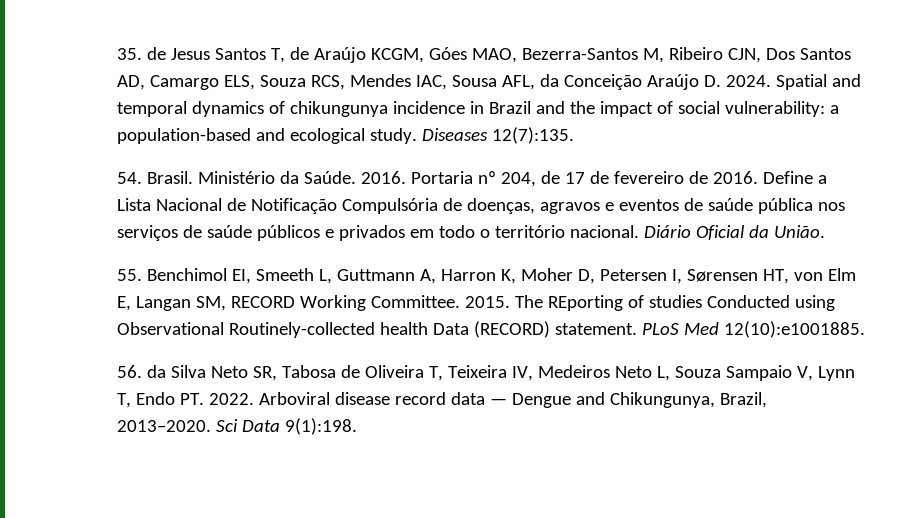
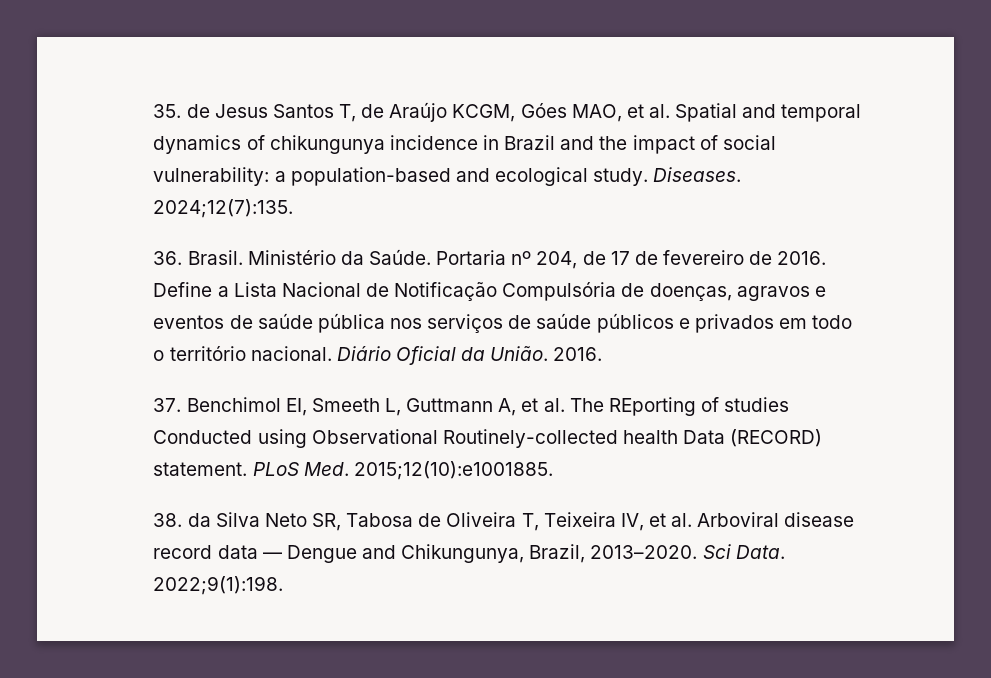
- 35. de Jesus Santos T, de Araújo KCGM, Góes MAO, Bezerra-Santos M, Ribeiro CJN, Dos Santos AD, Camargo ELS, Souza RCS, Mendes IAC, Sousa AFL, da Conceição Araújo D. 2024. Spatial and temporal dynamics of chikungunya incidence in Brazil and the impact of social vulnerability: a population-based and ecological study.
+ 35. de Jesus Santos T, de Araújo KCGM, Góes MAO, et al. Spatial and temporal dynamics of chikungunya incidence in Brazil and the impact of social vulnerability: a population-based and ecological study.
- Diseases 12(7):135.
- 54. Brasil.
+ Diseases. 2024;12(7):135.
+ 36. Brasil.
- Ministério da Saúde. 2016.
+ Ministério da Saúde.
- Diário Oficial da União.
- 55. Benchimol EI, Smeeth L, Guttmann A, Harron K, Moher D, Petersen I, Sørensen HT, von Elm E, Langan SM, RECORD Working Committee. 2015. The REporting of studies Conducted using Observational Routinely-collected health Data (RECORD) statement.
+ Diário Oficial da União. 2016.
+ 37. Benchimol EI, Smeeth L, Guttmann A, et al. The REporting of studies Conducted using Observational Routinely-collected health Data (RECORD) statement.
- PLoS Med 12(10):e1001885.
- 56. da Silva Neto SR, Tabosa de Oliveira T, Teixeira IV, Medeiros Neto L, Souza Sampaio V, Lynn T, Endo PT. 2022. Arboviral disease record data — Dengue and Chikungunya, Brazil, 2013–2020.
+ PLoS Med. 2015;12(10):e1001885.
+ 38. da Silva Neto SR, Tabosa de Oliveira T, Teixeira IV, et al. Arboviral disease record data — Dengue and Chikungunya, Brazil, 2013–2020.
- Sci Data 9(1):198.
+ Sci Data. 2022;9(1):198.

